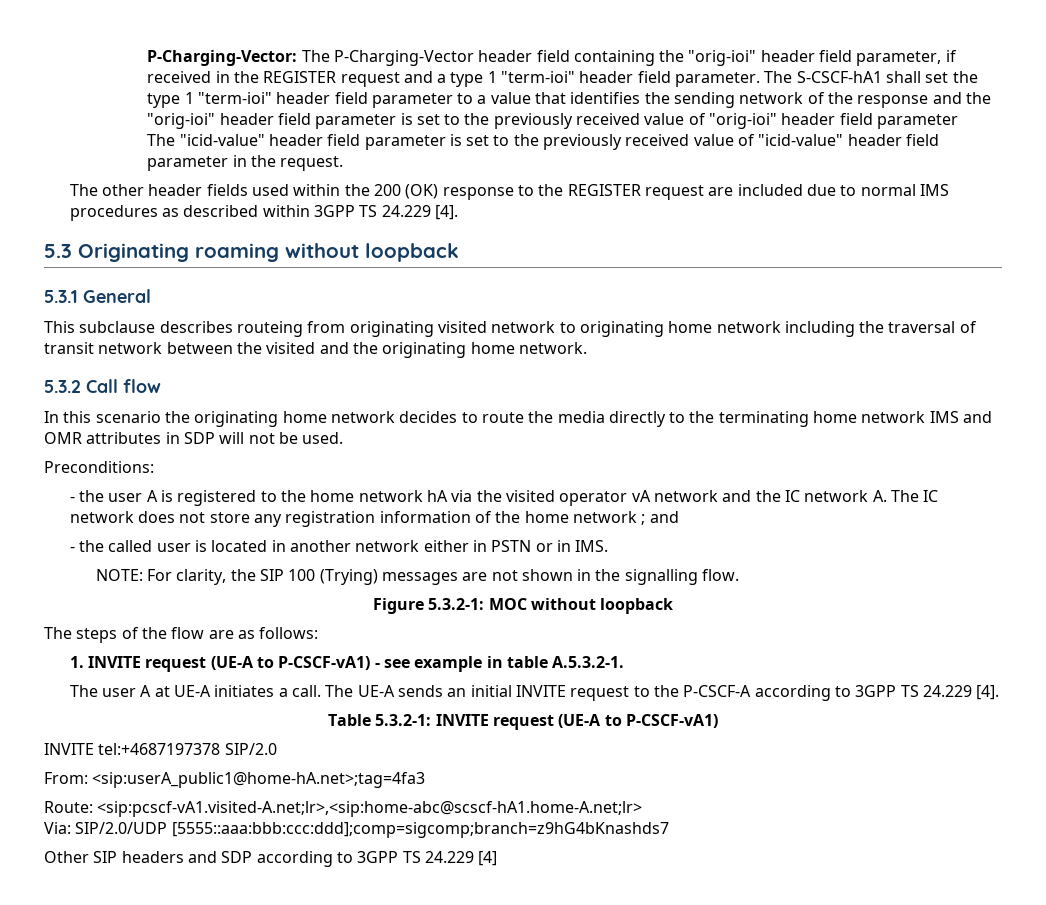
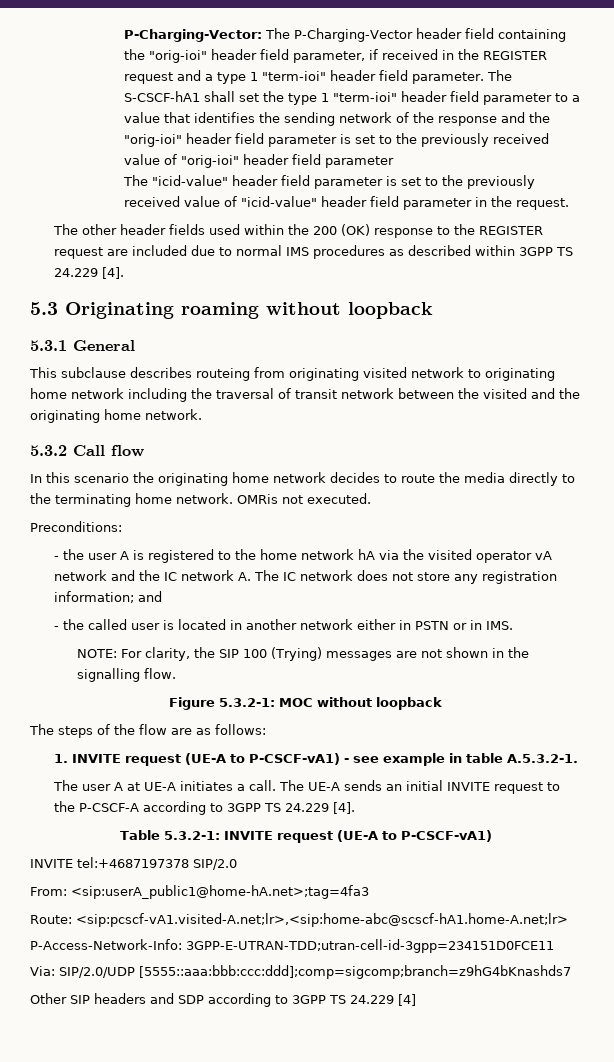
- In this scenario the originating home network decides to route the media directly to the terminating home network IMS and OMR attributes in SDP will not be used.
+ In this scenario the originating home network decides to route the media directly to the terminating home network. OMRis not executed.
- - the user A is registered to the home network hA via the visited operator vA network and the IC network A. The IC network does not store any registration information of the home network ; and
+ - the user A is registered to the home network hA via the visited operator vA network and the IC network A. The IC network does not store any registration information; and
+ P-Access-Network-Info: 3GPP-E-UTRAN-TDD;utran-cell-id-3gpp=234151D0FCE11

